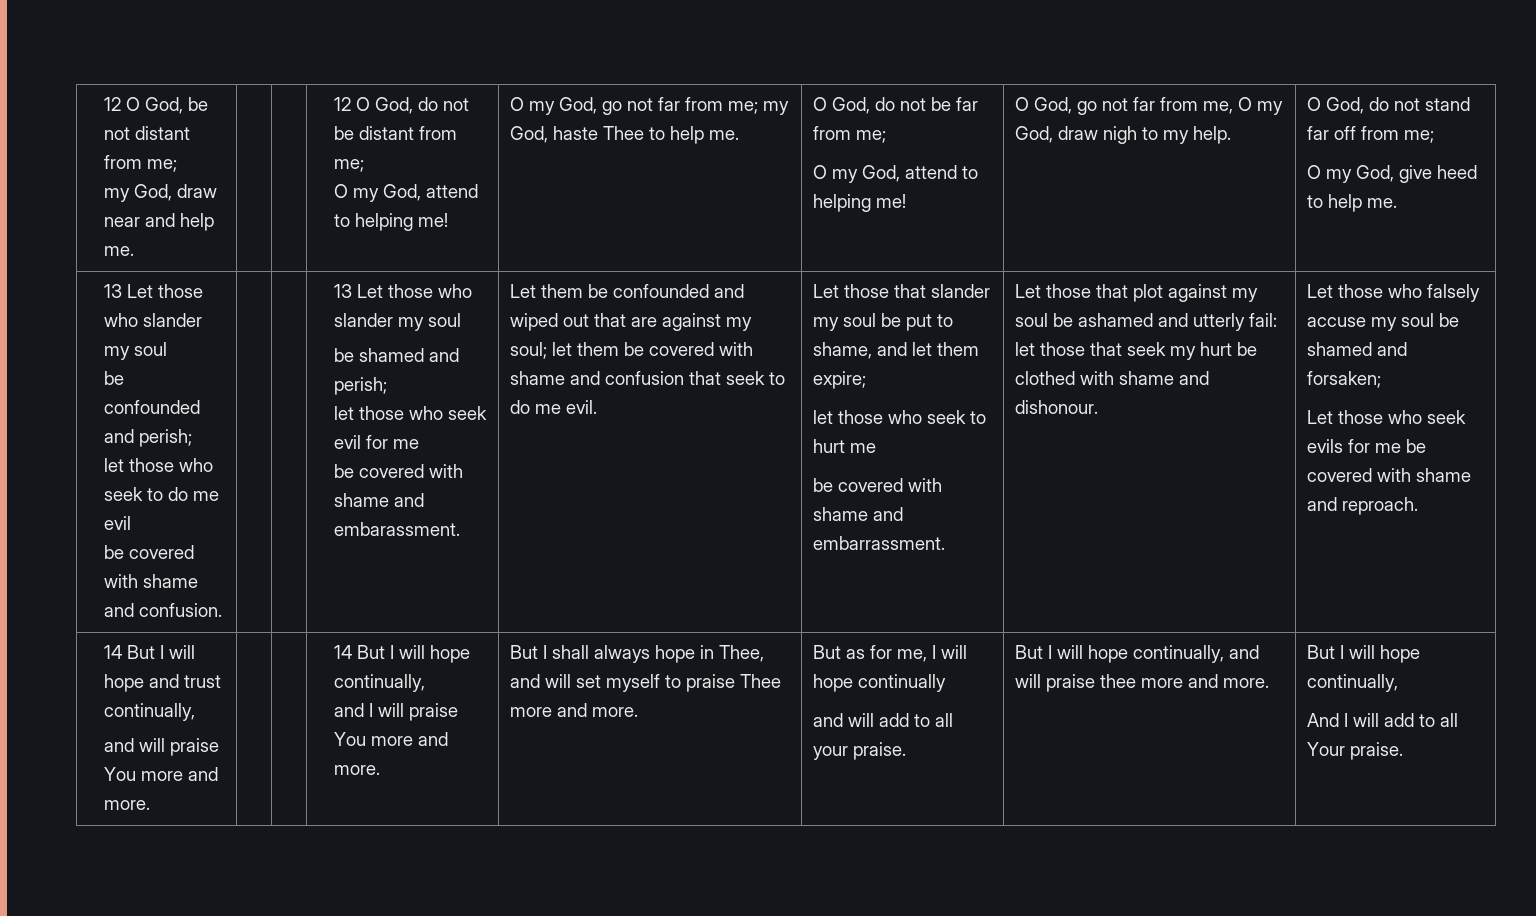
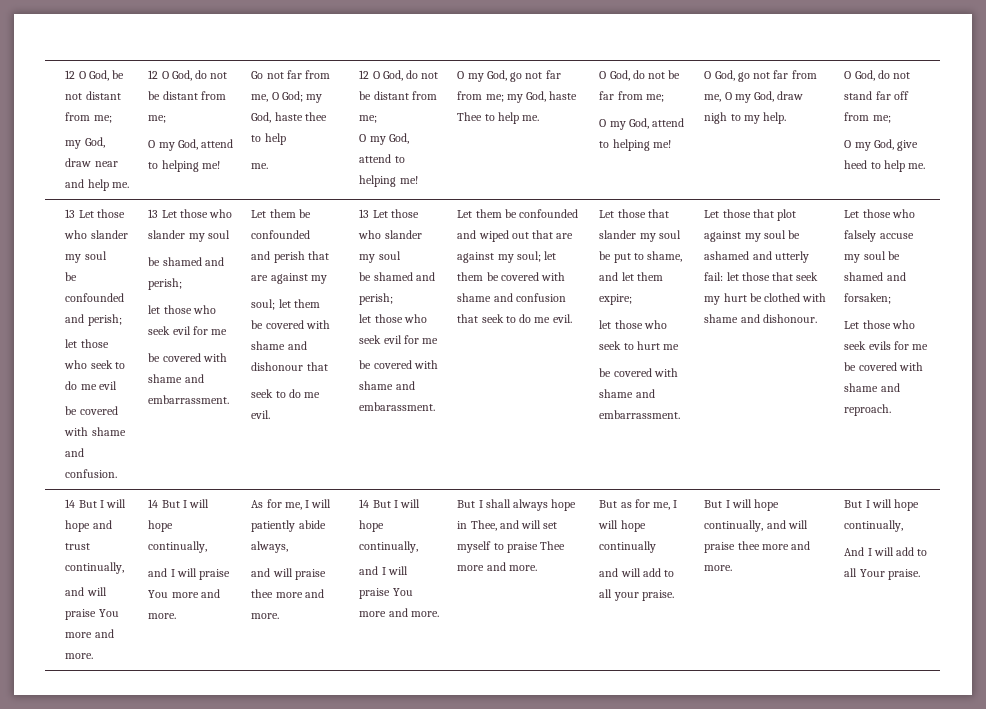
- my God, draw near and help me.
+ my God, draw near and help me. | 12 O God, do not be distant from me;
+ O my God, attend to helping me! | Go not far from me, O God; my God, haste thee to help
+ me.
- be covered with shame and confusion.
+ be covered with shame and confusion. | 13 Let those who slander my soul
+ be shamed and perish;
+ let those who seek evil for me
+ be covered with shame and embarrassment. | Let them be confounded and perish that are against my
+ soul; let them be covered with shame and dishonour that
+ seek to do me evil.
- and will praise You more and more.
+ and will praise You more and more. | 14 But I will hope continually,
+ and I will praise You more and more. | As for me, I will patiently abide always,
+ and will praise thee more and more.

